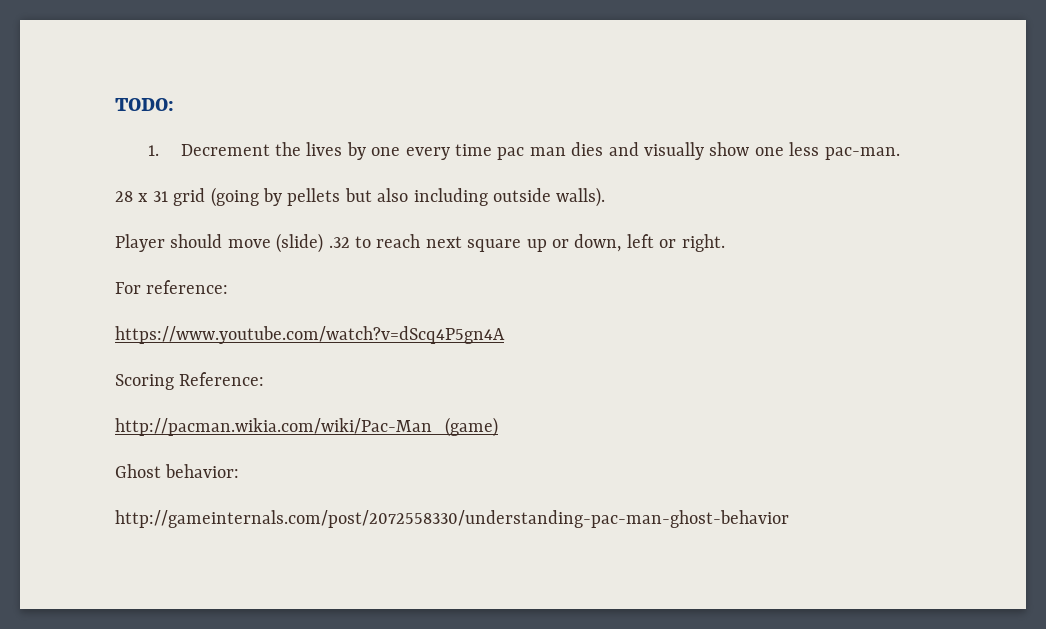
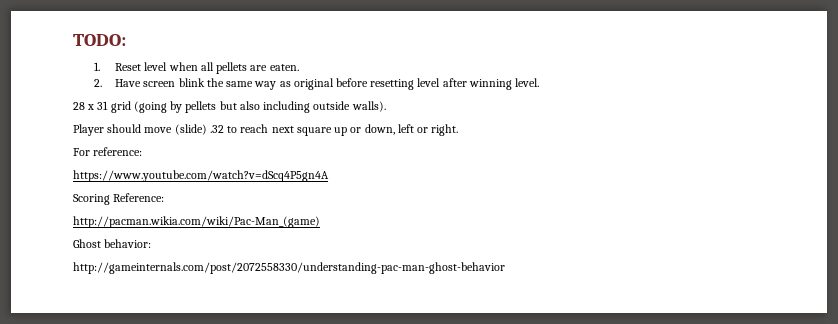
- 1. Decrement the lives by one every time pac man dies and visually show one less pac-man.
+ 1. Reset level when all pellets are eaten.
+ 2. Have screen blink the same way as original before resetting level after winning level.

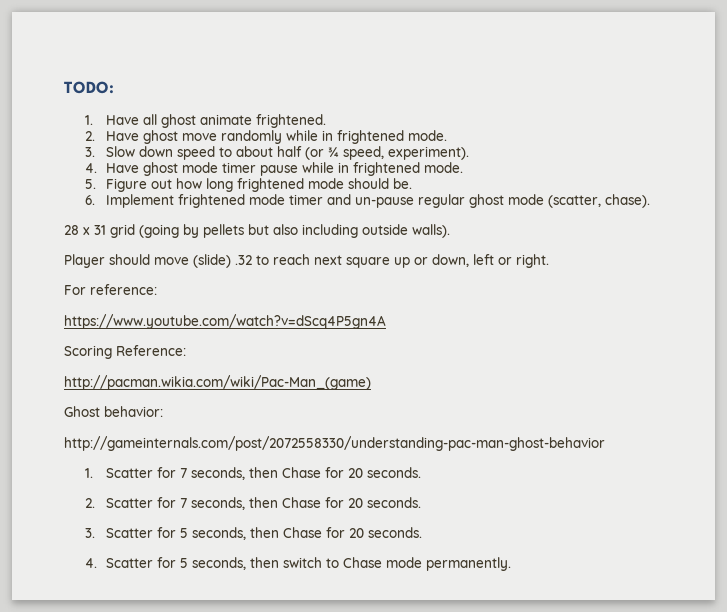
- 1. Reset level when all pellets are eaten.
- 2. Have screen blink the same way as original before resetting level after winning level.
+ 1. Have all ghost animate frightened.
+ 2. Have ghost move randomly while in frightened mode.
+ 3. Slow down speed to about half (or ¾ speed, experiment).
+ 4. Have ghost mode timer pause while in frightened mode.
+ 5. Figure out how long frightened mode should be.
+ 6. Implement frightened mode timer and un-pause regular ghost mode (scatter, chase).
+ 1. Scatter for 7 seconds, then Chase for 20 seconds.
+ 2. Scatter for 7 seconds, then Chase for 20 seconds.
+ 3. Scatter for 5 seconds, then Chase for 20 seconds.
+ 4. Scatter for 5 seconds, then switch to Chase mode permanently.

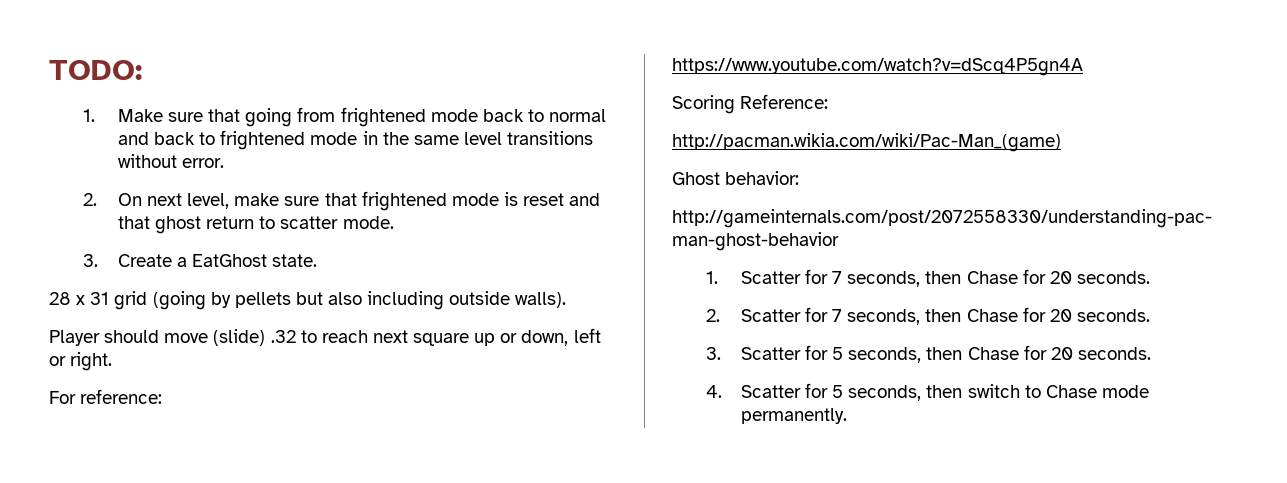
- 1. Have all ghost animate frightened.
- 2. Have ghost move randomly while in frightened mode.
- 3. Slow down speed to about half (or ¾ speed, experiment).
- 4. Have ghost mode timer pause while in frightened mode.
- 5. Figure out how long frightened mode should be.
- 6. Implement frightened mode timer and un-pause regular ghost mode (scatter, chase).
+ 1. Make sure that going from frightened mode back to normal and back to frightened mode in the same level transitions without error.
+ 2. On next level, make sure that frightened mode is reset and that ghost return to scatter mode.
+ 3. Create a EatGhost state.

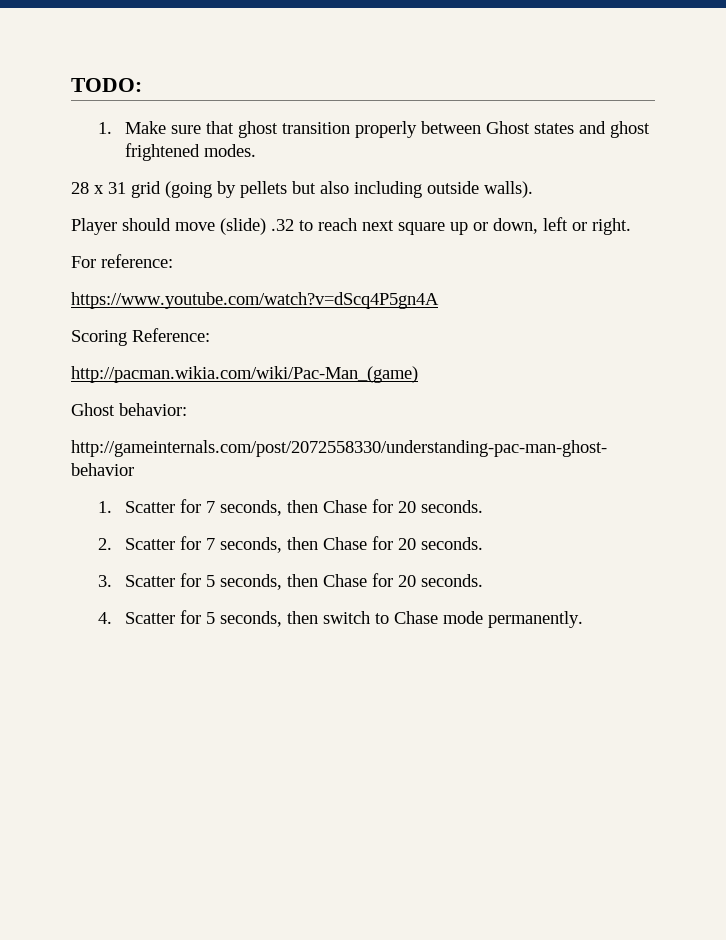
- 1. Make sure that going from frightened mode back to normal and back to frightened mode in the same level transitions without error.
- 2. On next level, make sure that frightened mode is reset and that ghost return to scatter mode.
- 3. Create a EatGhost state.
+ 1. Make sure that ghost transition properly between Ghost states and ghost frightened modes.

